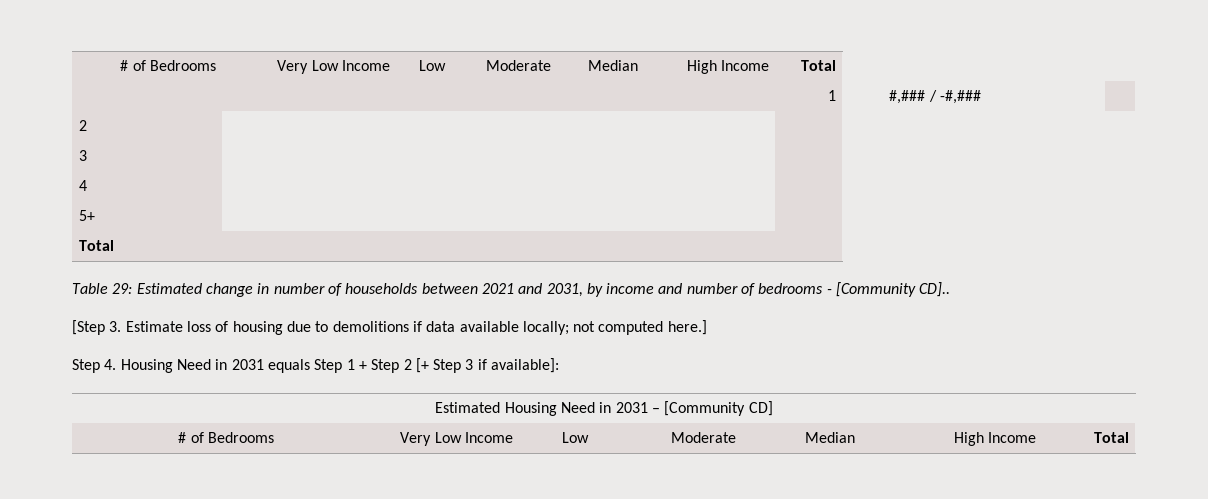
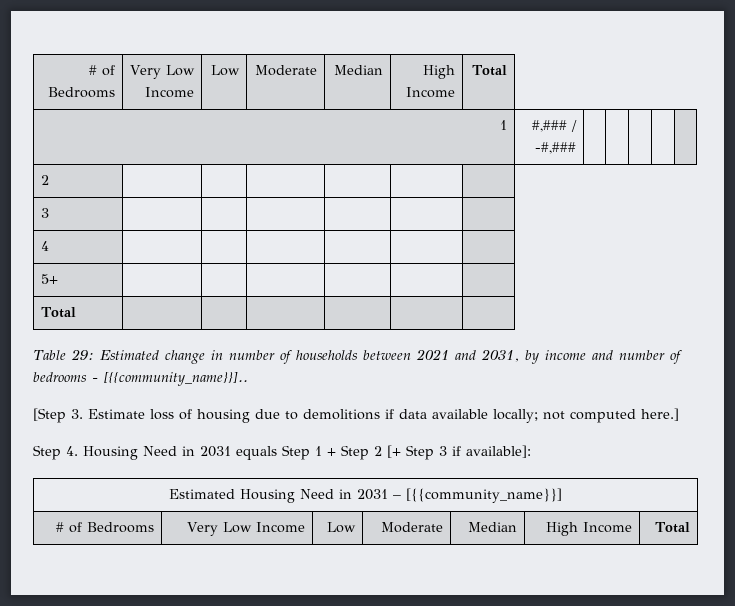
- Table 29: Estimated change in number of households between 2021 and 2031, by income and number of bedrooms - [Community CD]..
+ Table 29: Estimated change in number of households between 2021 and 2031, by income and number of bedrooms - [{{community_name}}]..
- Estimated Housing Need in 2031 – [Community CD]
+ Estimated Housing Need in 2031 – [{{community_name}}]

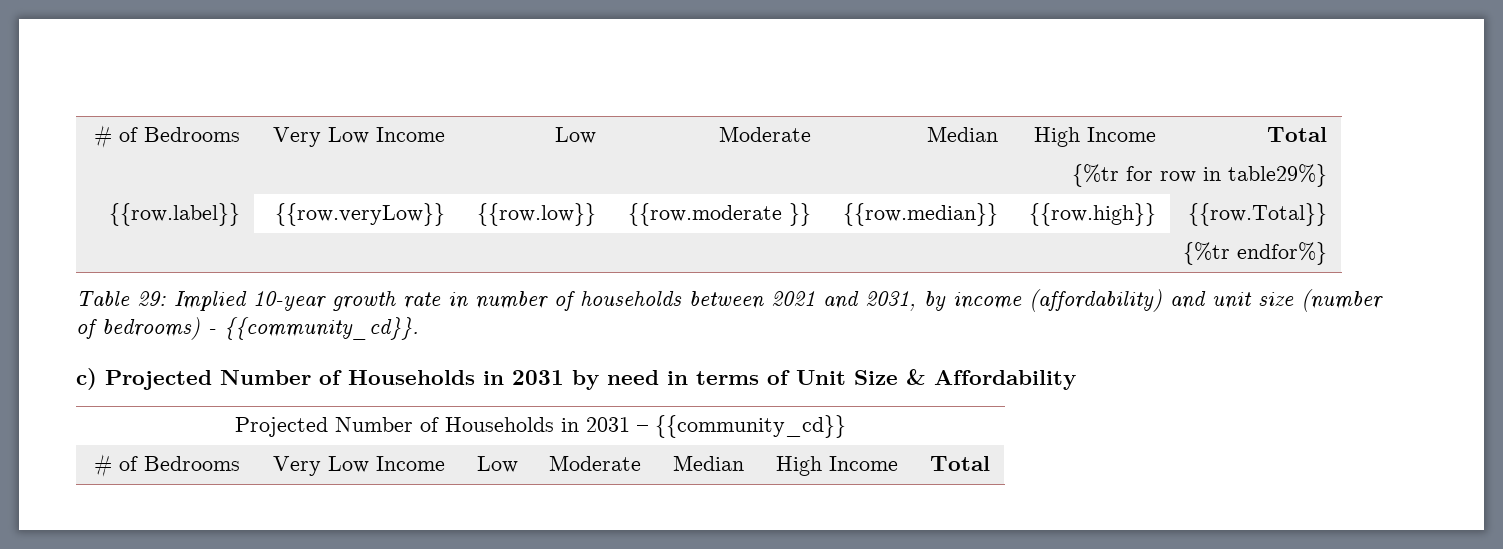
- 1 | #,### / -#,### | | | | |
- 2 | | | | | |
- 3 | | | | | |
- 4 | | | | | |
- 5+ | | | | | |
- Total | | | | | |
- Table 29: Estimated change in number of households between 2021 and 2031, by income and number of bedrooms - [{{community_name}}]..
- [Step 3. Estimate loss of housing due to demolitions if data available locally; not computed here.]
- Step 4. Housing Need in 2031 equals Step 1 + Step 2 [+ Step 3 if available]:
- Estimated Housing Need in 2031 – [{{community_name}}]
+ {%tr for row in table29%}
+ {{row.label}} | {{row.veryLow}} | {{row.low}} | {{row.moderate }} | {{row.median}} | {{row.high}} | {{row.Total}}
+ {%tr endfor%}
+ Table 29: Implied 10-year growth rate in number of households between 2021 and 2031, by income (affordability) and unit size (number of bedrooms) - {{community_cd}}.
+ c) Projected Number of Households in 2031 by need in terms of Unit Size & Affordability
+ Projected Number of Households in 2031 – {{community_cd}}

